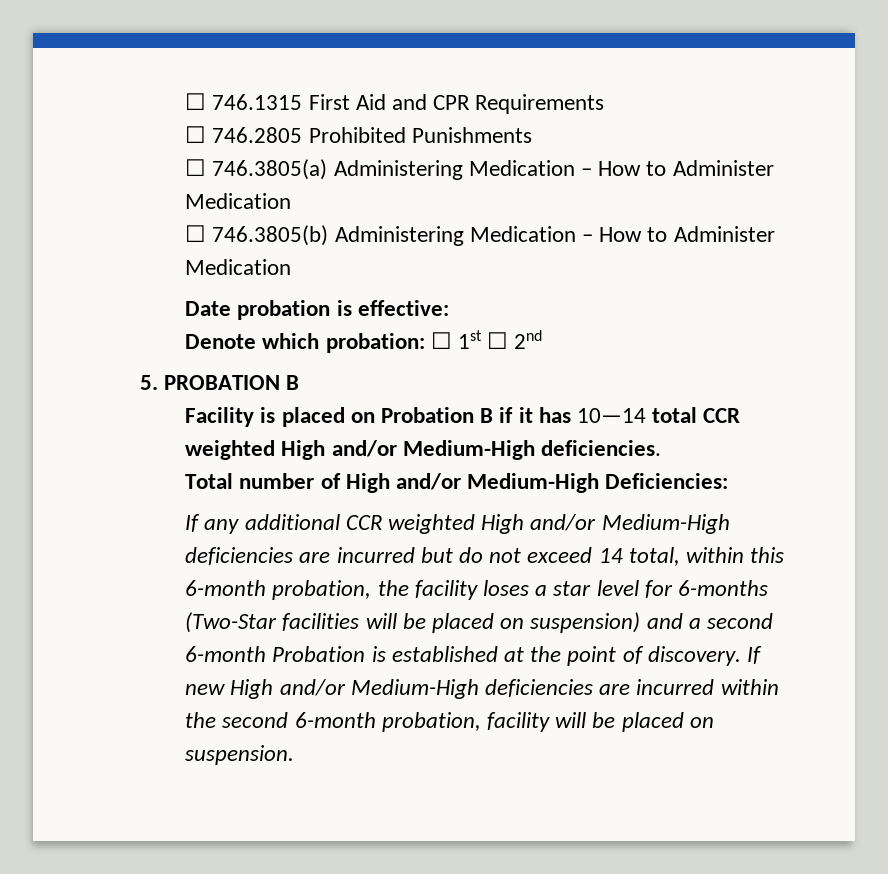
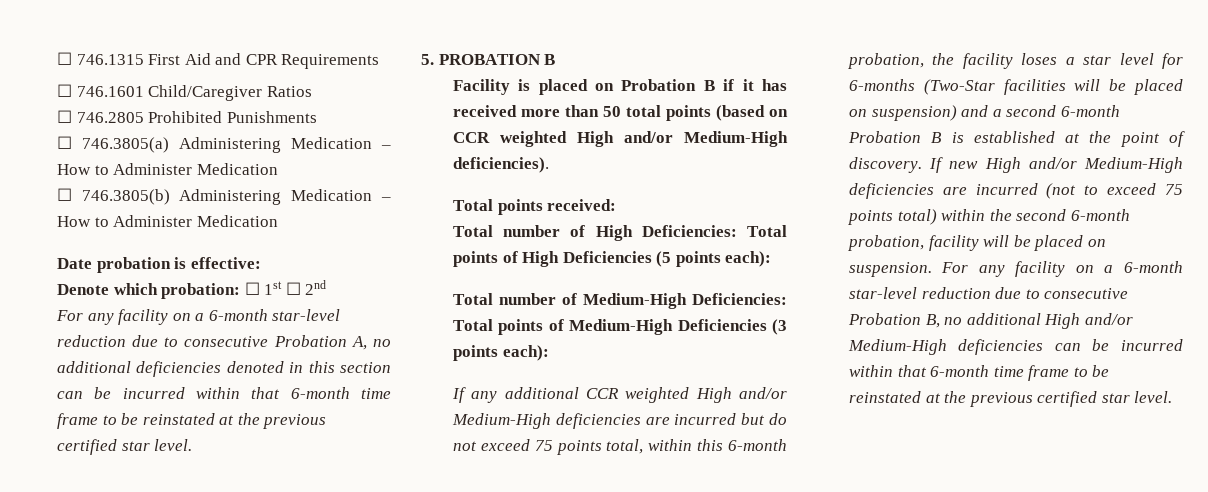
+ ☐ 746.1601 Child/Caregiver Ratios
+ For any facility on a 6-month star-level reduction due to consecutive Probation A, no additional deficiencies denoted in this section can be incurred within that 6-month time frame to be reinstated at the previous certified star level.
- Facility is placed on Probation B if it has 10—14 total CCR weighted High and/or Medium-High deficiencies.
+ Facility is placed on Probation B if it has received more than 50 total points (based on CCR weighted High and/or Medium-High deficiencies).
+ Total points received:
- Total number of High and/or Medium-High Deficiencies:
+ Total number of High Deficiencies: Total points of High Deficiencies (5 points each):
+ Total number of Medium-High Deficiencies: Total points of Medium-High Deficiencies (3 points each):
- If any additional CCR weighted High and/or Medium-High deficiencies are incurred but do not exceed 14 total, within this 6-month probation, the facility loses a star level for 6-months (Two-Star facilities will be placed on suspension) and a second 6-month Probation is established at the point of discovery.
+ If any additional CCR weighted High and/or Medium-High deficiencies are incurred but do not exceed 75 points total, within this 6-month probation, the facility loses a star level for 6-months (Two-Star facilities will be placed on suspension) and a second 6-month Probation B is established at the point of discovery.
- If new High and/or Medium-High deficiencies are incurred within the second 6-month probation, facility will be placed on suspension.
+ If new High and/or Medium-High deficiencies are incurred (not to exceed 75 points total) within the second 6-month probation, facility will be placed on suspension.
+ For any facility on a 6-month star-level reduction due to consecutive Probation B, no additional High and/or Medium-High deficiencies can be incurred within that 6-month time frame to be reinstated at the previous certified star level.

